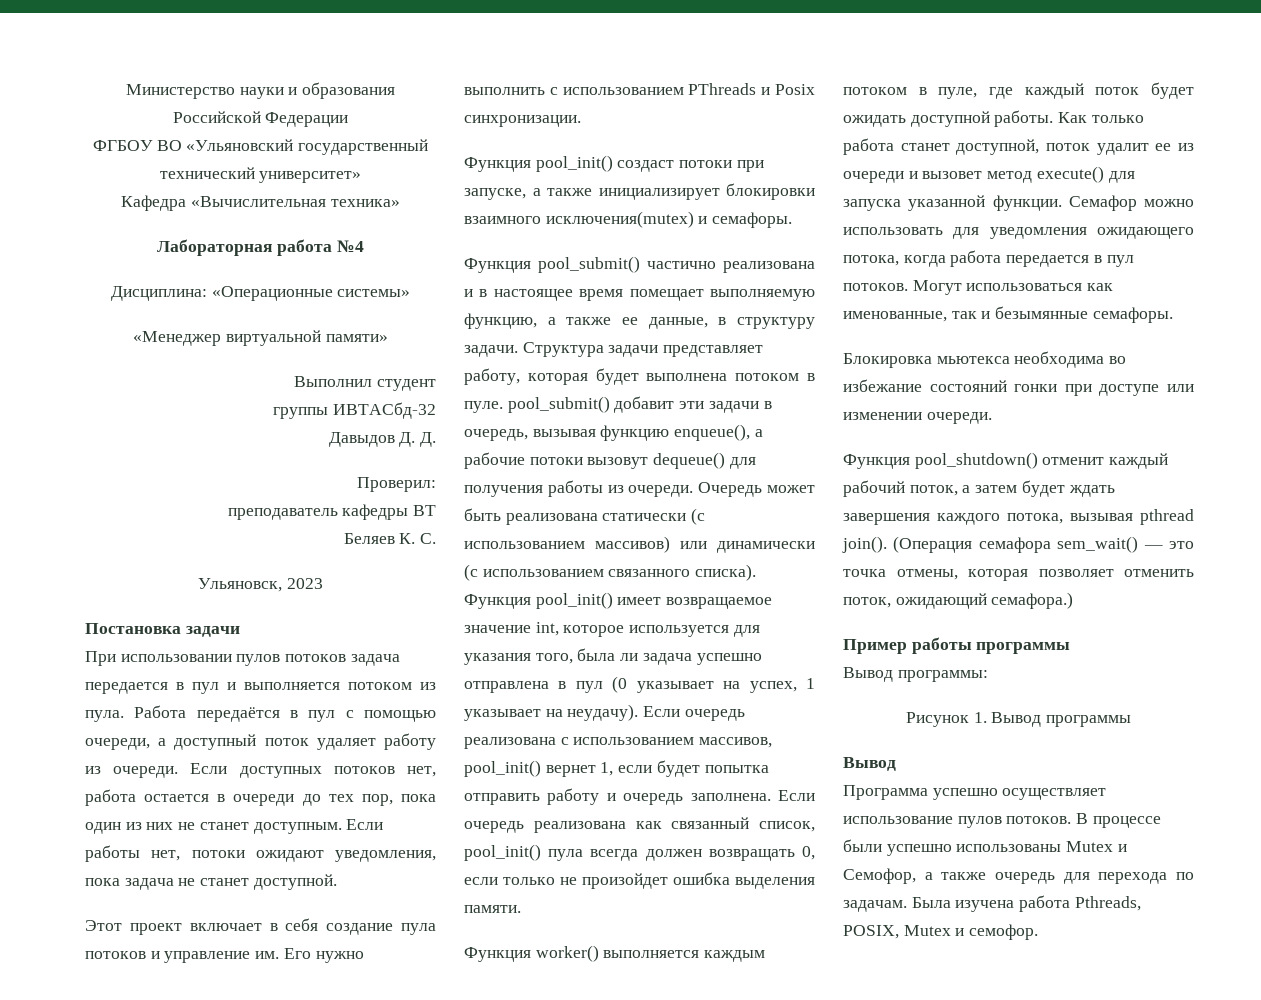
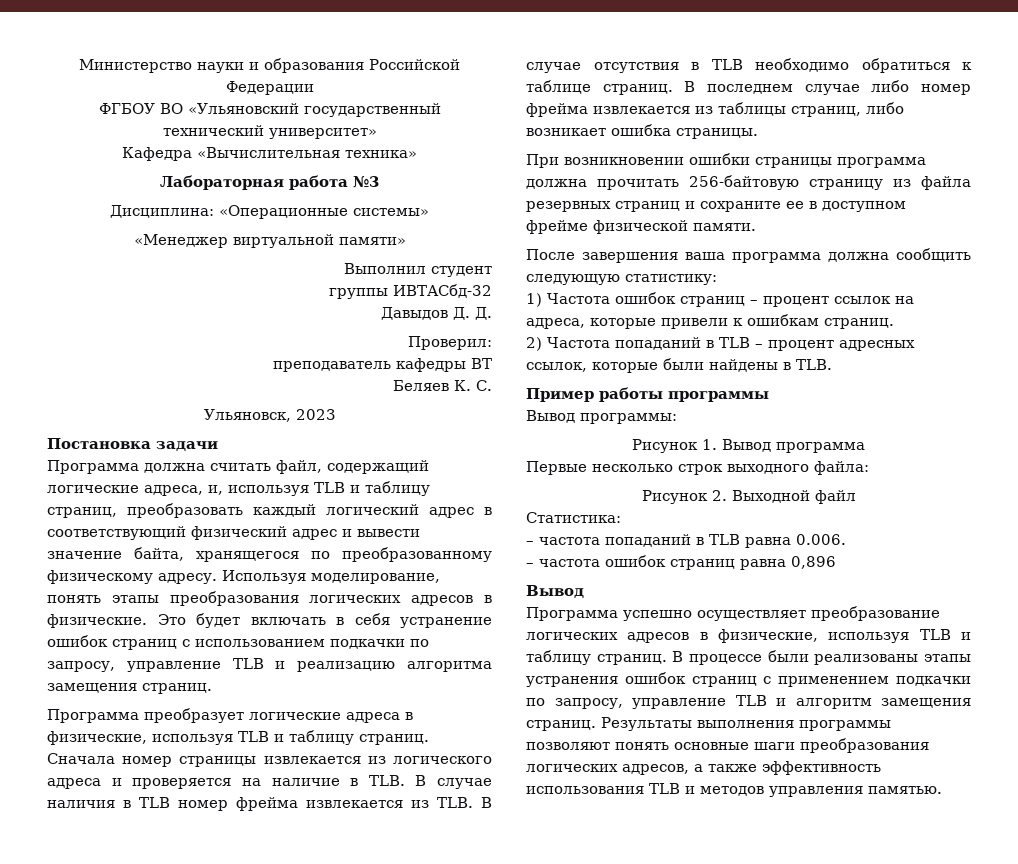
- Лабораторная работа №4
+ Лабораторная работа №3
- При использовании пулов потоков задача передается в пул и выполняется потоком из пула. Работа передаётся в пул с помощью очереди, а доступный поток удаляет работу из очереди. Если доступных потоков нет, работа остается в очереди до тех пор, пока один из них не станет доступным. Если работы нет, потоки ожидают уведомления, пока задача не станет доступной.
- Этот проект включает в себя создание пула потоков и управление им. Его нужно выполнить с использованием PThreads и Posix синхронизации.
- Функция pool_init() создаст потоки при запуске, а также инициализирует блокировки взаимного исключения(mutex) и семафоры.
- Функция pool_submit() частично реализована и в настоящее время помещает выполняемую функцию, а также ее данные, в структуру задачи. Структура задачи представляет работу, которая будет выполнена потоком в пуле. pool_submit() добавит эти задачи в очередь, вызывая функцию enqueue(), а рабочие потоки вызовут dequeue() для получения работы из очереди. Очередь может быть реализована статически (с использованием массивов) или динамически (с использованием связанного списка). Функция pool_init() имеет возвращаемое значение int, которое используется для указания того, была ли задача успешно отправлена в пул (0 указывает на успех, 1 указывает на неудачу). Если очередь реализована с использованием массивов, pool_init() вернет 1, если будет попытка отправить работу и очередь заполнена. Если очередь реализована как связанный список, pool_init() пула всегда должен возвращать 0, если только не произойдет ошибка выделения памяти.
- Функция worker() выполняется каждым потоком в пуле, где каждый поток будет ожидать доступной работы. Как только работа станет доступной, поток удалит ее из очереди и вызовет метод execute() для запуска указанной функции. Семафор можно использовать для уведомления ожидающего потока, когда работа передается в пул потоков. Могут использоваться как именованные, так и безымянные семафоры.
- Блокировка мьютекса необходима во избежание состояний гонки при доступе или изменении очереди.
- Функция pool_shutdown() отменит каждый рабочий поток, а затем будет ждать завершения каждого потока, вызывая pthread join(). (Операция семафора sem_wait() — это точка отмены, которая позволяет отменить поток, ожидающий семафора.)
+ Программа должна считать файл, содержащий логические адреса, и, используя TLB и таблицу страниц, преобразовать каждый логический адрес в соответствующий физический адрес и вывести значение байта, хранящегося по преобразованному физическому адресу. Используя моделирование, понять этапы преобразования логических адресов в физические. Это будет включать в себя устранение ошибок страниц с использованием подкачки по запросу, управление TLB и реализацию алгоритма замещения страниц.
+ Программа преобразует логические адреса в физические, используя TLB и таблицу страниц. Сначала номер страницы извлекается из логического адреса и проверяется на наличие в TLB. В случае наличия в TLB номер фрейма извлекается из TLB. В случае отсутствия в TLB необходимо обратиться к таблице страниц. В последнем случае либо номер фрейма извлекается из таблицы страниц, либо возникает ошибка страницы.
+ При возникновении ошибки страницы программа должна прочитать 256-байтовую страницу из файла резервных страниц и сохраните ее в доступном фрейме физической памяти.
+ После завершения ваша программа должна сообщить следующую статистику:
+ 1) Частота ошибок страниц – процент ссылок на адреса, которые привели к ошибкам страниц.
+ 2) Частота попаданий в TLB – процент адресных ссылок, которые были найдены в TLB.
- Рисунок 1. Вывод программы
+ Рисунок 1. Вывод программа
+ Первые несколько строк выходного файла:
+ Рисунок 2. Выходной файл
+ Статистика:
+ – частота попаданий в TLB равна 0.006.
+ – частота ошибок страниц равна 0,896
  Вывод
- Программа успешно осуществляет использование пулов потоков. В процессе были успешно использованы Mutex и Семофор, а также очередь для перехода по задачам. Была изучена работа Pthreads, POSIX, Mutex и семофор.
+ Программа успешно осуществляет преобразование логических адресов в физические, используя TLB и таблицу страниц. В процессе были реализованы этапы устранения ошибок страниц с применением подкачки по запросу, управление TLB и алгоритм замещения страниц. Результаты выполнения программы позволяют понять основные шаги преобразования логических адресов, а также эффективность использования TLB и методов управления памятью.

